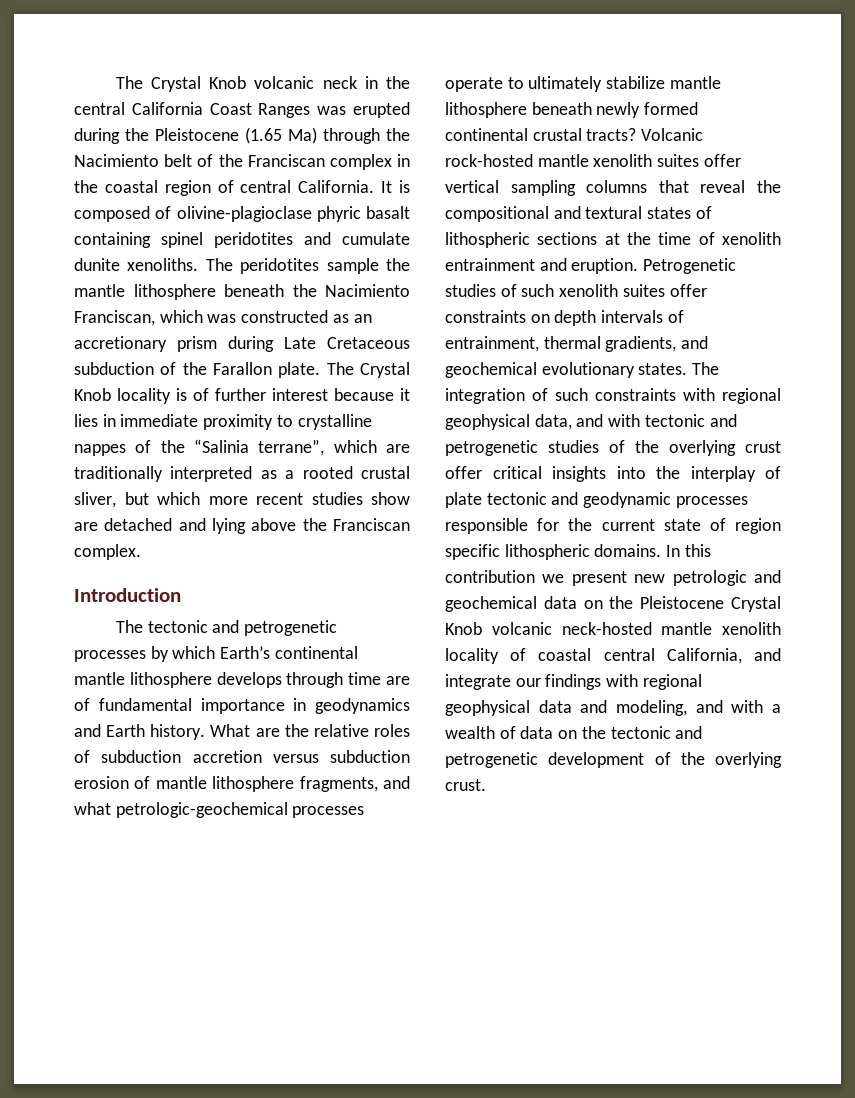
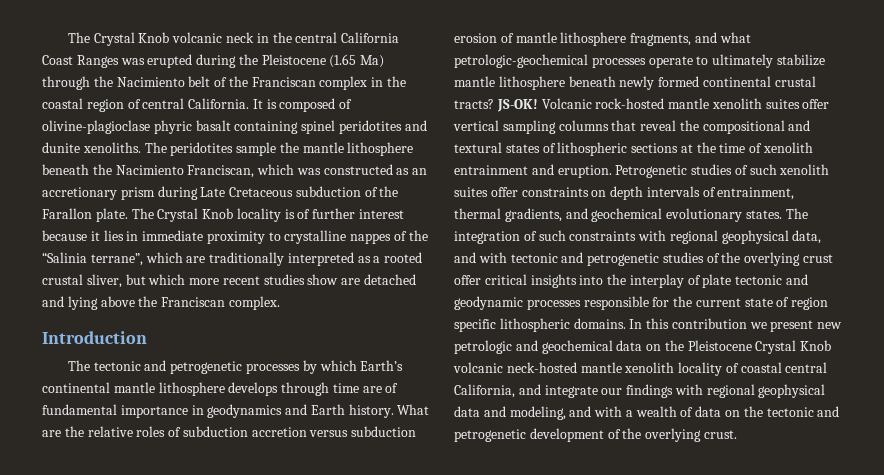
- It is composed of olivine-plagioclase phyric basalt containing spinel peridotites and cumulate dunite xenoliths.
+ It is composed of olivine-plagioclase phyric basalt containing spinel peridotites and dunite xenoliths.
+ JS-OK!

